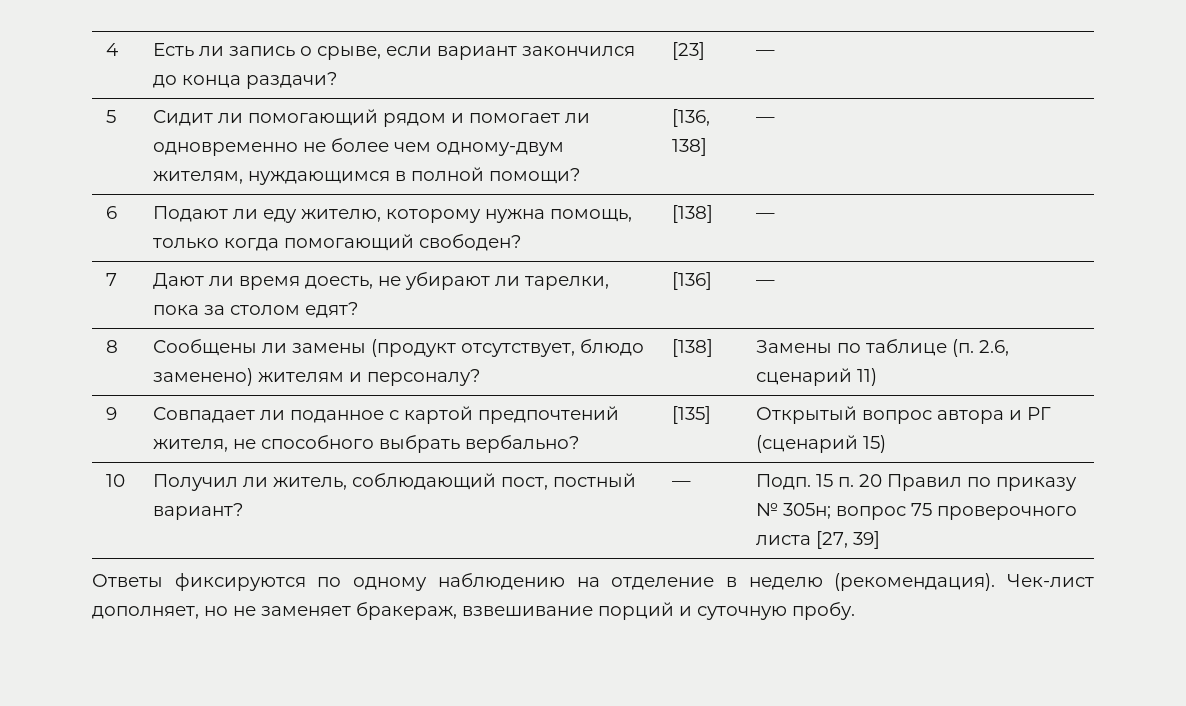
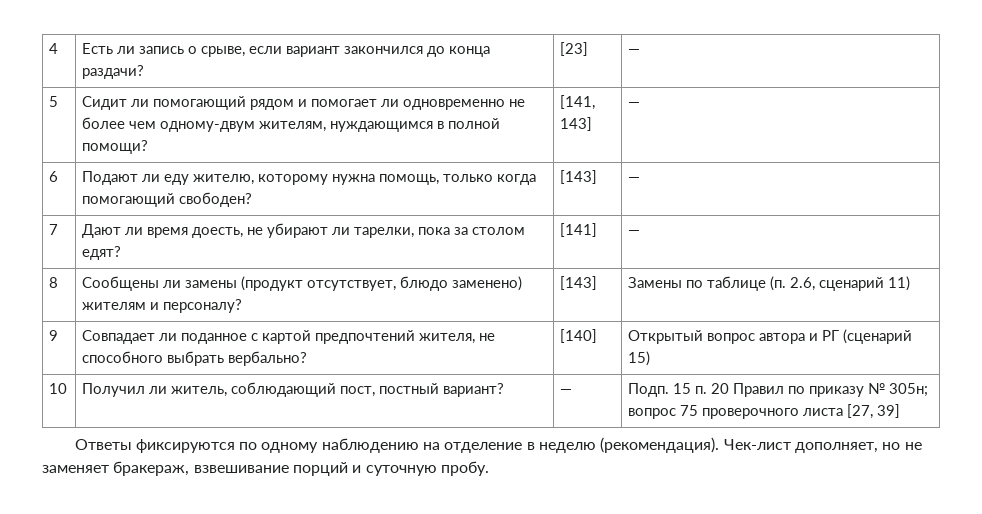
- 5 | Сидит ли помогающий рядом и помогает ли одновременно не более чем одному-двум жителям, нуждающимся в полной помощи? | [136, 138] | —
+ 5 | Сидит ли помогающий рядом и помогает ли одновременно не более чем одному-двум жителям, нуждающимся в полной помощи? | [141, 143] | —
- 6 | Подают ли еду жителю, которому нужна помощь, только когда помогающий свободен? | [138] | —
+ 6 | Подают ли еду жителю, которому нужна помощь, только когда помогающий свободен? | [143] | —
- 7 | Дают ли время доесть, не убирают ли тарелки, пока за столом едят? | [136] | —
+ 7 | Дают ли время доесть, не убирают ли тарелки, пока за столом едят? | [141] | —
- 8 | Сообщены ли замены (продукт отсутствует, блюдо заменено) жителям и персоналу? | [138] | Замены по таблице (п. 2.6, сценарий 11)
+ 8 | Сообщены ли замены (продукт отсутствует, блюдо заменено) жителям и персоналу? | [143] | Замены по таблице (п. 2.6, сценарий 11)
- 9 | Совпадает ли поданное с картой предпочтений жителя, не способного выбрать вербально? | [135] | Открытый вопрос автора и РГ (сценарий 15)
+ 9 | Совпадает ли поданное с картой предпочтений жителя, не способного выбрать вербально? | [140] | Открытый вопрос автора и РГ (сценарий 15)

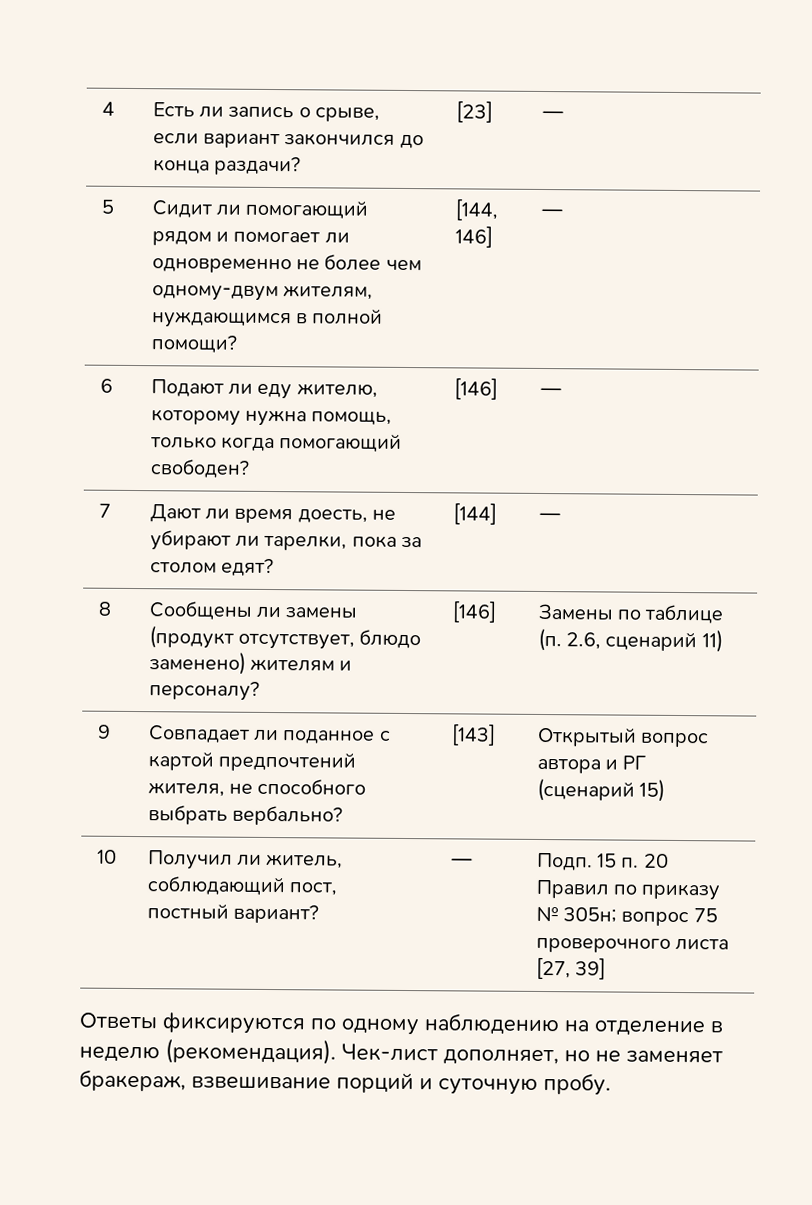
- 5 | Сидит ли помогающий рядом и помогает ли одновременно не более чем одному-двум жителям, нуждающимся в полной помощи? | [141, 143] | —
+ 5 | Сидит ли помогающий рядом и помогает ли одновременно не более чем одному-двум жителям, нуждающимся в полной помощи? | [144, 146] | —
- 6 | Подают ли еду жителю, которому нужна помощь, только когда помогающий свободен? | [143] | —
+ 6 | Подают ли еду жителю, которому нужна помощь, только когда помогающий свободен? | [146] | —
- 7 | Дают ли время доесть, не убирают ли тарелки, пока за столом едят? | [141] | —
+ 7 | Дают ли время доесть, не убирают ли тарелки, пока за столом едят? | [144] | —
- 8 | Сообщены ли замены (продукт отсутствует, блюдо заменено) жителям и персоналу? | [143] | Замены по таблице (п. 2.6, сценарий 11)
+ 8 | Сообщены ли замены (продукт отсутствует, блюдо заменено) жителям и персоналу? | [146] | Замены по таблице (п. 2.6, сценарий 11)
- 9 | Совпадает ли поданное с картой предпочтений жителя, не способного выбрать вербально? | [140] | Открытый вопрос автора и РГ (сценарий 15)
+ 9 | Совпадает ли поданное с картой предпочтений жителя, не способного выбрать вербально? | [143] | Открытый вопрос автора и РГ (сценарий 15)

